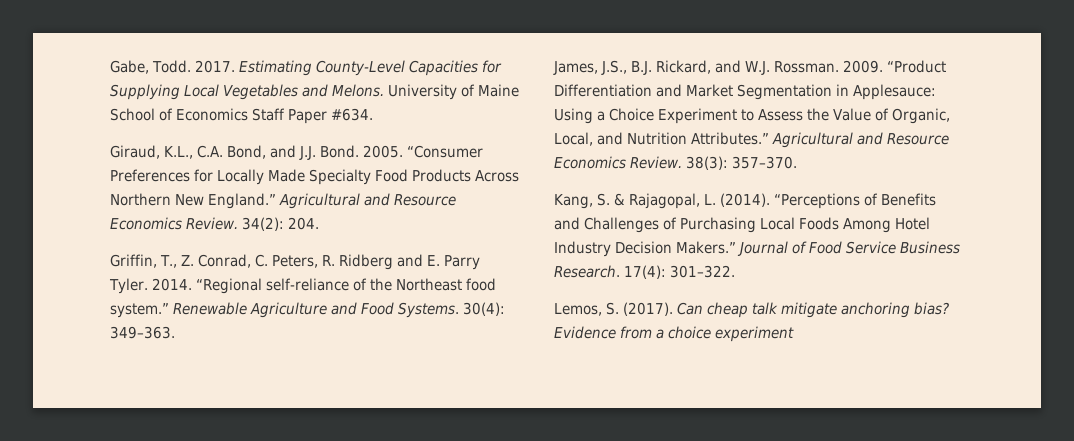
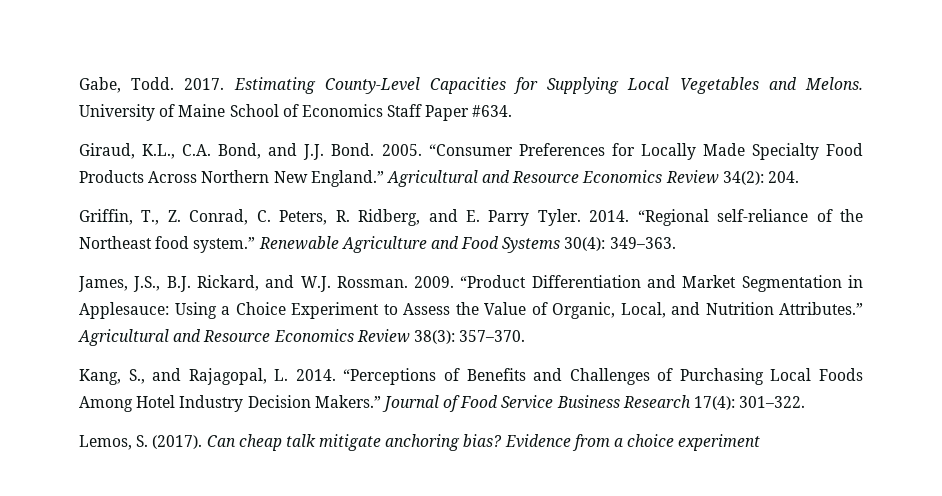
- Agricultural and Resource Economics Review. 34(2): 204.
+ Agricultural and Resource Economics Review 34(2): 204.
- Griffin, T., Z. Conrad, C. Peters, R. Ridberg and E. Parry Tyler.
+ Griffin, T., Z. Conrad, C. Peters, R. Ridberg, and E. Parry Tyler.
- Renewable Agriculture and Food Systems. 30(4): 349–363.
+ Renewable Agriculture and Food Systems 30(4): 349–363.
- Agricultural and Resource Economics Review. 38(3): 357–370.
+ Agricultural and Resource Economics Review 38(3): 357–370.
- Kang, S. & Rajagopal, L. (2014).
+ Kang, S., and Rajagopal, L. 2014.
- Journal of Food Service Business Research. 17(4): 301–322.
+ Journal of Food Service Business Research 17(4): 301–322.

